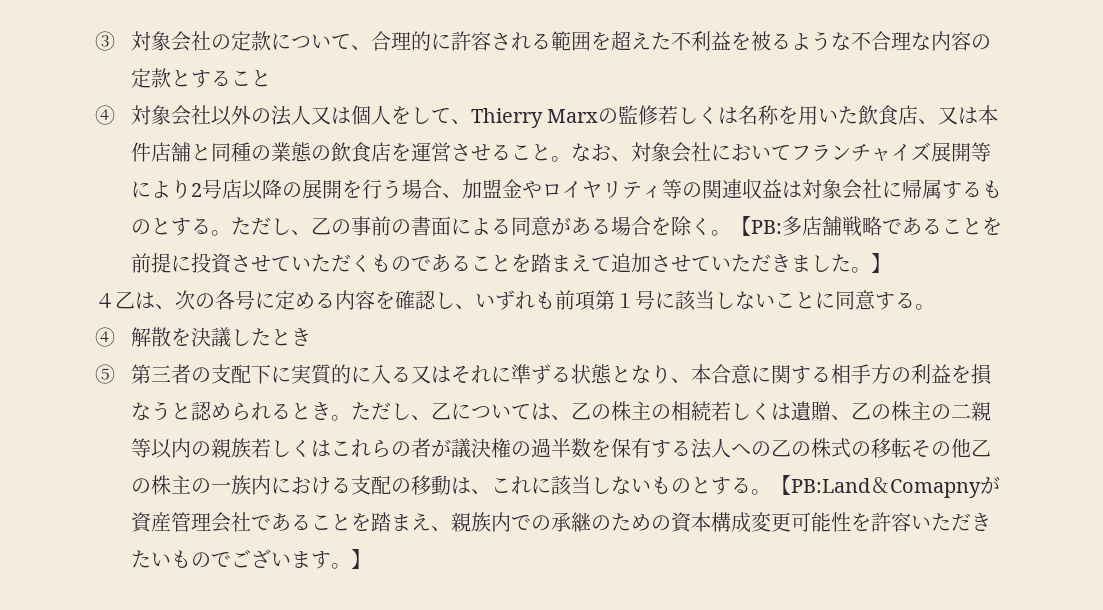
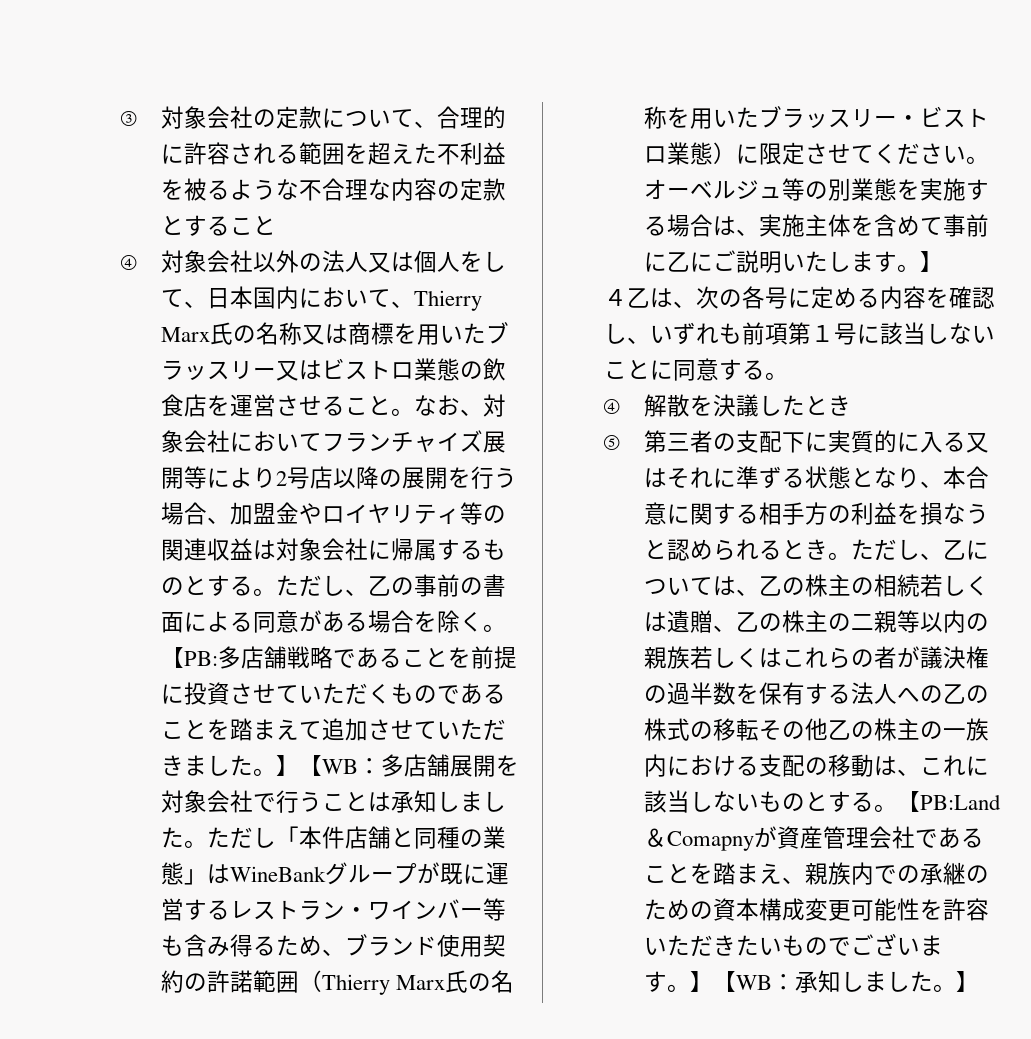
- ④対象会社以外の法人又は個人をして、Thierry Marxの監修若しくは名称を用いた飲食店、又は本件店舗と同種の業態の飲食店を運営させること。
+ ④対象会社以外の法人又は個人をして、日本国内において、Thierry Marx氏の名称又は商標を用いたブラッスリー又はビストロ業態の飲食店を運営させること。
- 【PB:多店舗戦略であることを前提に投資させていただくものであることを踏まえて追加させていただきました。】
+ 【PB:多店舗戦略であることを前提に投資させていただくものであることを踏まえて追加させていただきました。】【WB：多店舗展開を対象会社で行うことは承知しました。ただし「本件店舗と同種の業態」はWineBankグループが既に運営するレストラン・ワインバー等も含み得るため、ブランド使用契約の許諾範囲（Thierry Marx氏の名称を用いたブラッスリー・ビストロ業態）に限定させてください。オーベルジュ等の別業態を実施する場合は、実施主体を含めて事前に乙にご説明いたします。】
- 【PB:Land＆Comapnyが資産管理会社であることを踏まえ、親族内での承継のための資本構成変更可能性を許容いただきたいものでございます。】
+ 【PB:Land＆Comapnyが資産管理会社であることを踏まえ、親族内での承継のための資本構成変更可能性を許容いただきたいものでございます。】【WB：承知しました。】

